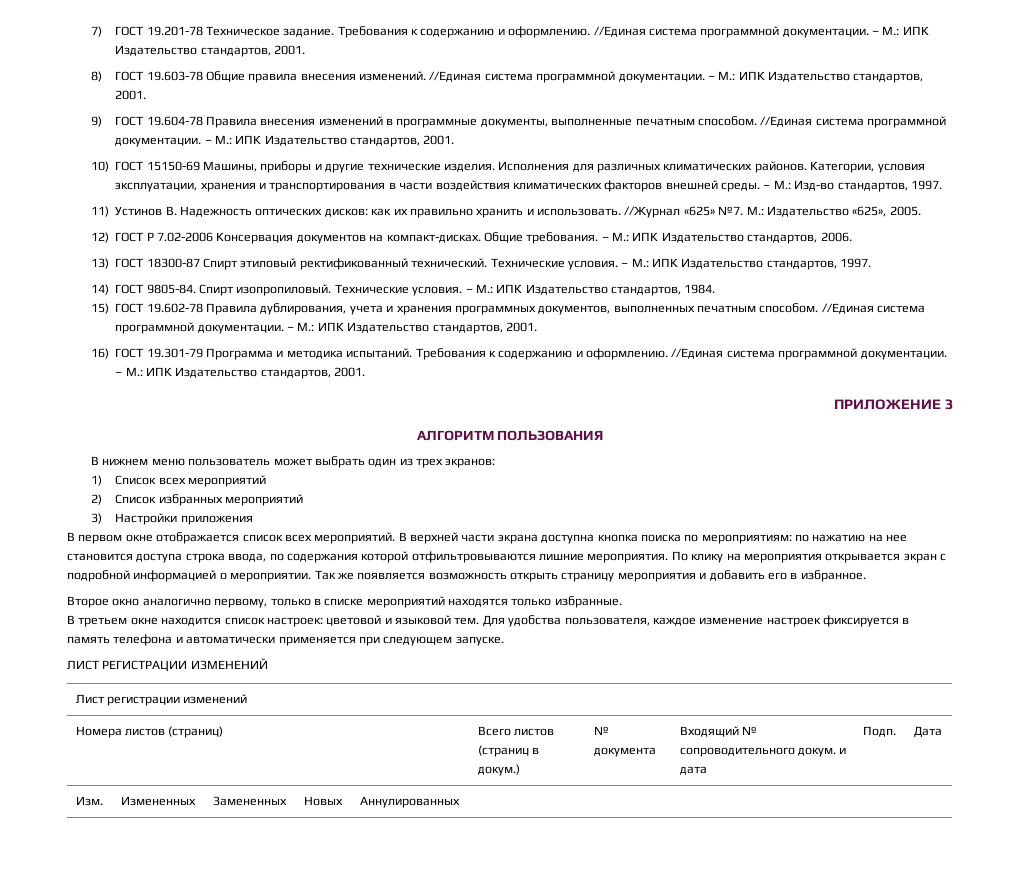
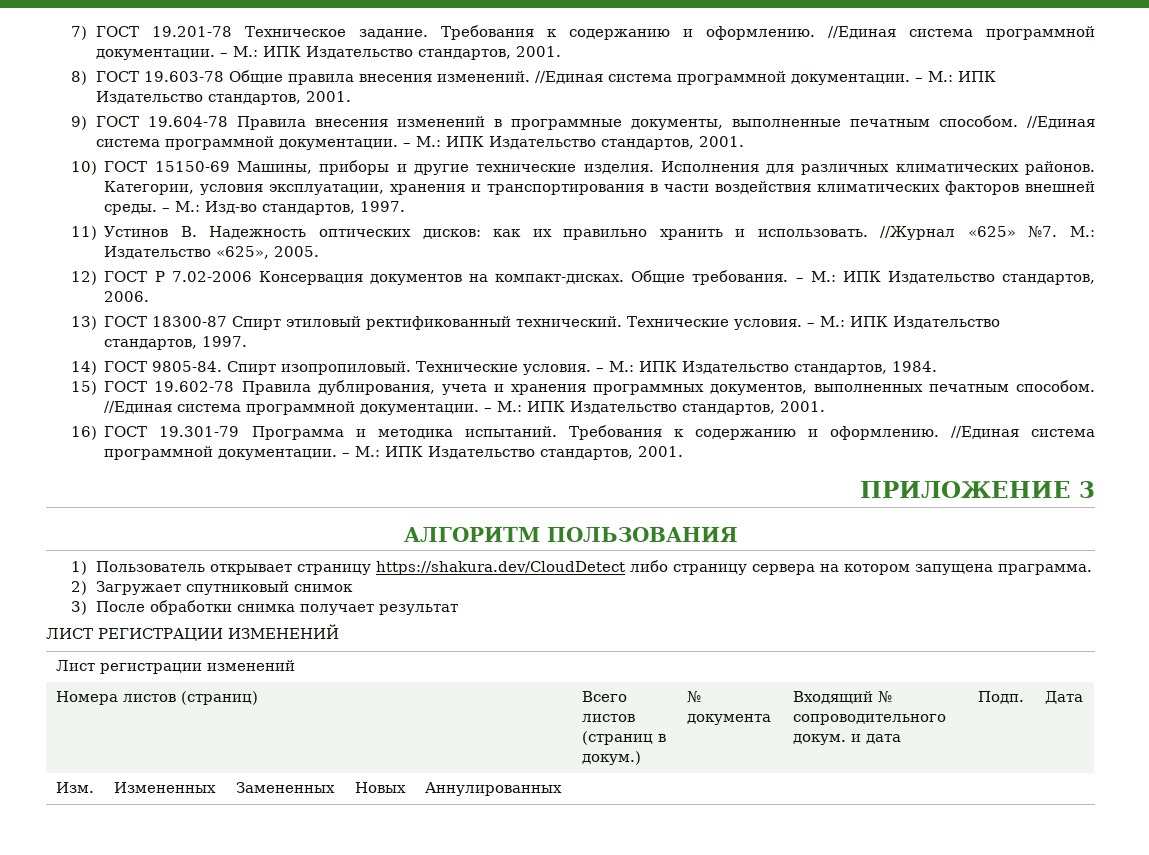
- В нижнем меню пользователь может выбрать один из трех экранов:
- 1) Список всех мероприятий
- 2) Список избранных мероприятий
- 3) Настройки приложения
- В первом окне отображается список всех мероприятий. В верхней части экрана доступна кнопка поиска по мероприятиям: по нажатию на нее становится доступа строка ввода, по содержания которой отфильтровываются лишние мероприятия. По клику на мероприятия открывается экран с подробной информацией о мероприятии. Так же появляется возможность открыть страницу мероприятия и добавить его в избранное.
- Второе окно аналогично первому, только в списке мероприятий находятся только избранные.
- В третьем окне находится список настроек: цветовой и языковой тем. Для удобства пользователя, каждое изменение настроек фиксируется в память телефона и автоматически применяется при следующем запуске.
+ 1) Пользователь открывает страницу https://shakura.dev/CloudDetect либо страницу сервера на котором запущена праграмма.
+ 2) Загружает спутниковый снимок
+ 3) После обработки снимка получает результат

